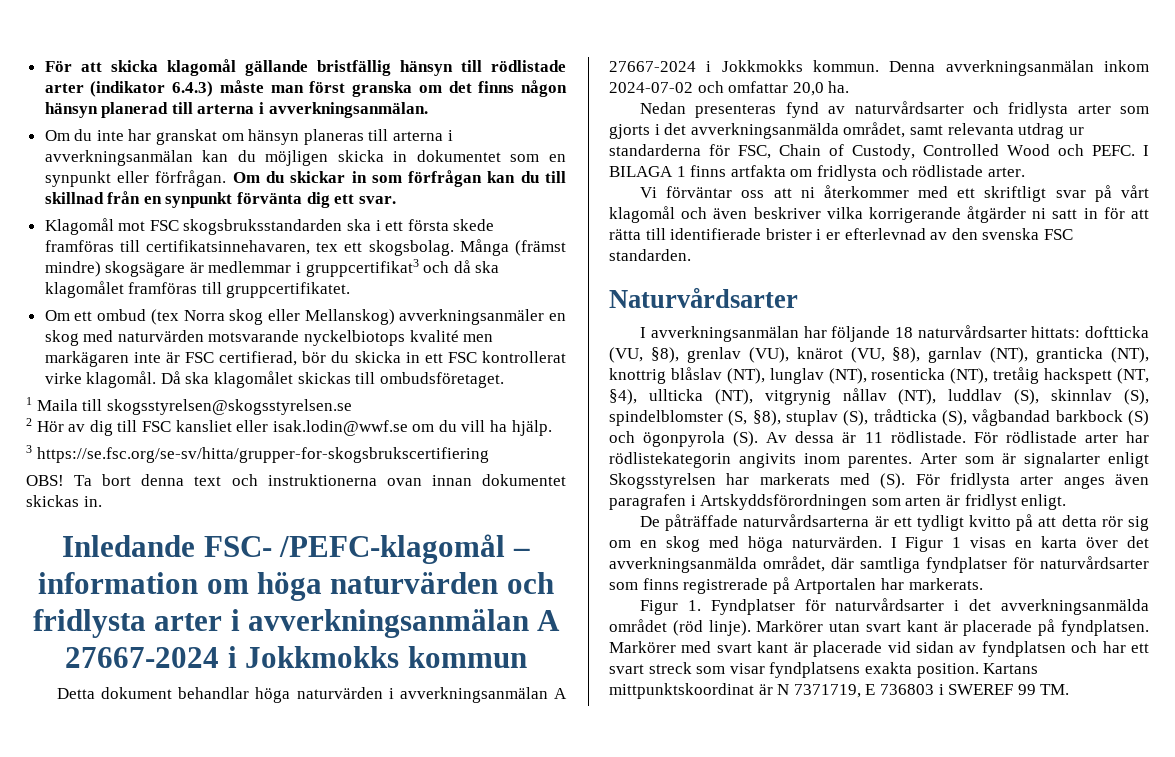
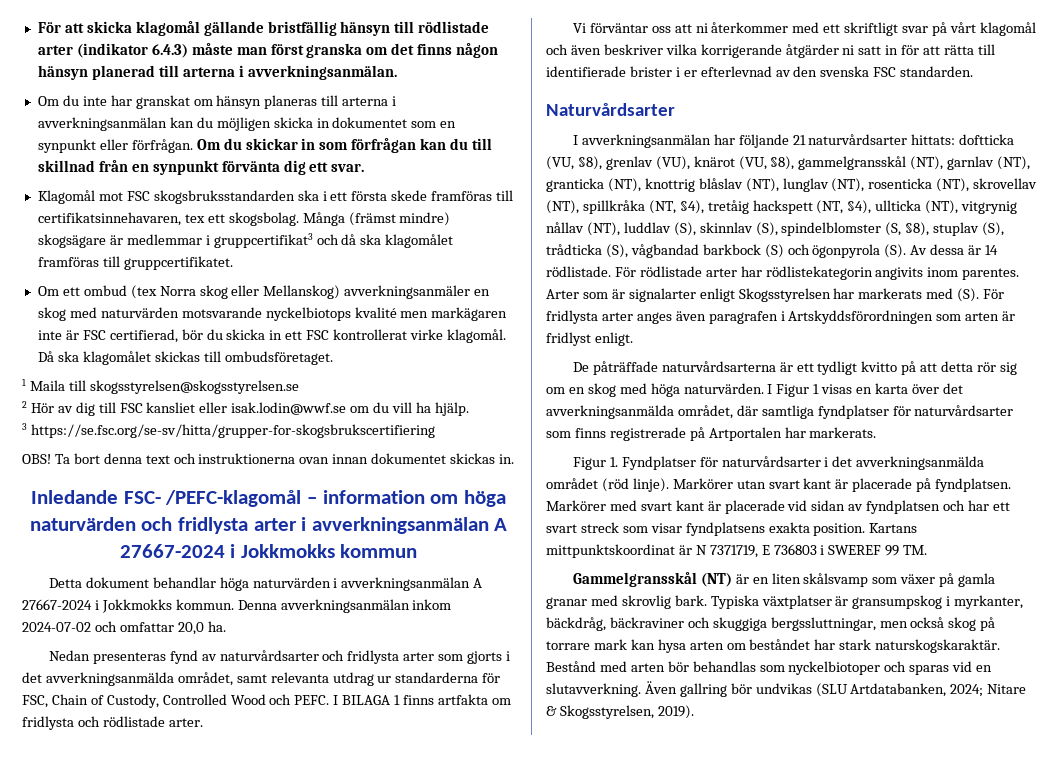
- I avverkningsanmälan har följande 18 naturvårdsarter hittats: doftticka (VU, §8), grenlav (VU), knärot (VU, §8), garnlav (NT), granticka (NT), knottrig blåslav (NT), lunglav (NT), rosenticka (NT), tretåig hackspett (NT, §4), ullticka (NT), vitgrynig nållav (NT), luddlav (S), skinnlav (S), spindelblomster (S, §8), stuplav (S), trådticka (S), vågbandad barkbock (S) och ögonpyrola (S). Av dessa är 11 rödlistade.
+ I avverkningsanmälan har följande 21 naturvårdsarter hittats: doftticka (VU, §8), grenlav (VU), knärot (VU, §8), gammelgransskål (NT), garnlav (NT), granticka (NT), knottrig blåslav (NT), lunglav (NT), rosenticka (NT), skrovellav (NT), spillkråka (NT, §4), tretåig hackspett (NT, §4), ullticka (NT), vitgrynig nållav (NT), luddlav (S), skinnlav (S), spindelblomster (S, §8), stuplav (S), trådticka (S), vågbandad barkbock (S) och ögonpyrola (S). Av dessa är 14 rödlistade.
+ Gammelgransskål (NT) är en liten skålsvamp som växer på gamla granar med skrovlig bark. Typiska växtplatser är gransumpskog i myrkanter, bäckdråg, bäckraviner och skuggiga bergssluttningar, men också skog på torrare mark kan hysa arten om beståndet har stark naturskogskaraktär. Bestånd med arten bör behandlas som nyckelbiotoper och sparas vid en slutavverkning. Även gallring bör undvikas (SLU Artdatabanken, 2024; Nitare & Skogsstyrelsen, 2019).

